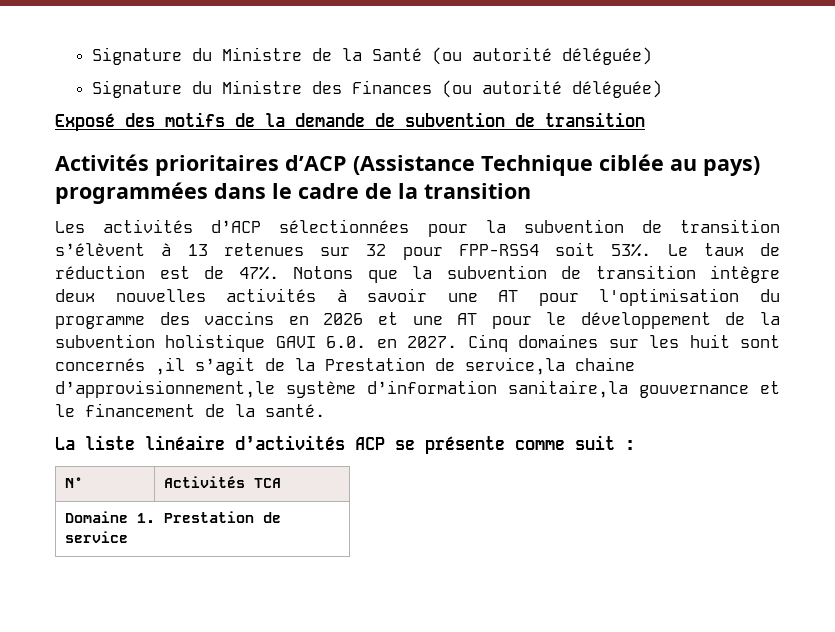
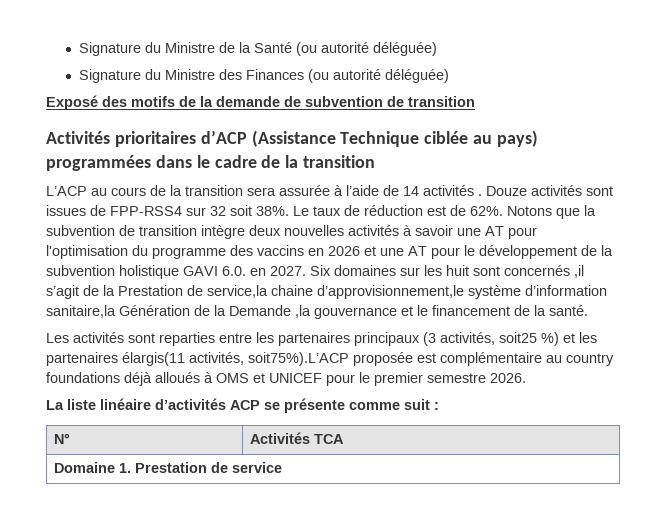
- Les activités d’ACP sélectionnées pour la subvention de transition s’élèvent à 13 retenues sur 32 pour FPP-RSS4 soit 53%.
+ L’ACP au cours de la transition sera assurée à l’aide de 14 activités . Douze activités sont issues de FPP-RSS4 sur 32 soit 38%.
- Le taux de réduction est de 47%.
+ Le taux de réduction est de 62%.
- Cinq domaines sur les huit sont concernés ,il s’agit de la Prestation de service,la chaine d’approvisionnement,le système d’information sanitaire,la gouvernance et le financement de la santé.
+ Six domaines sur les huit sont concernés ,il s’agit de la Prestation de service,la chaine d’approvisionnement,le système d’information sanitaire,la Génération de la Demande ,la gouvernance et le financement de la santé.
+ Les activités sont reparties entre les partenaires principaux (3 activités, soit25 %) et les partenaires élargis(11 activités, soit75%).L’ACP proposée est complémentaire au country foundations déjà alloués à OMS et UNICEF pour le premier semestre 2026.

